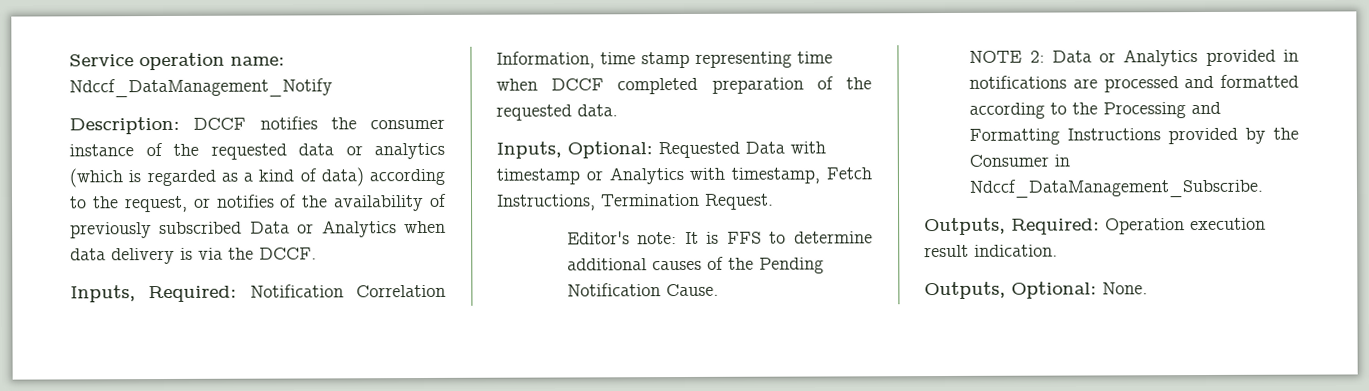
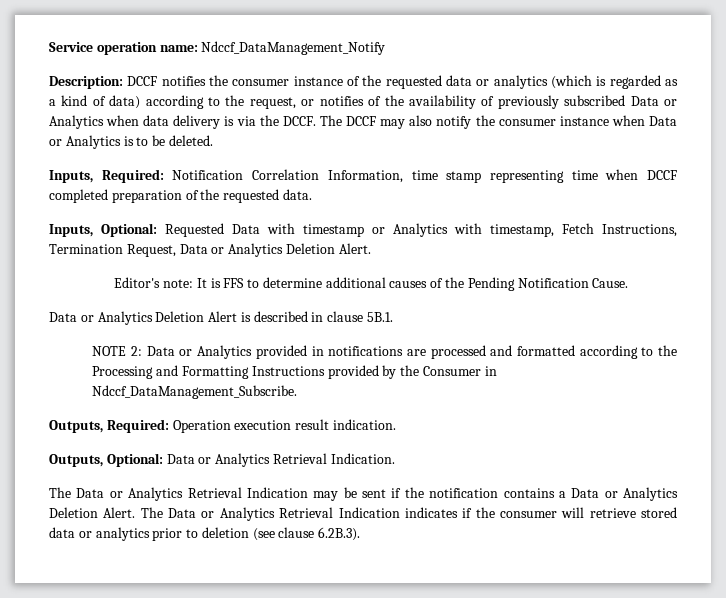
+ The DCCF may also notify the consumer instance when Data or Analytics is to be deleted.
- Inputs, Optional: Requested Data with timestamp or Analytics with timestamp, Fetch Instructions, Termination Request.
+ Inputs, Optional: Requested Data with timestamp or Analytics with timestamp, Fetch Instructions, Termination Request, Data or Analytics Deletion Alert.
+ Data or Analytics Deletion Alert is described in clause 5B.1.
- Outputs, Optional: None.
+ Outputs, Optional: Data or Analytics Retrieval Indication.
+ The Data or Analytics Retrieval Indication may be sent if the notification contains a Data or Analytics Deletion Alert. The Data or Analytics Retrieval Indication indicates if the consumer will retrieve stored data or analytics prior to deletion (see clause 6.2B.3).

